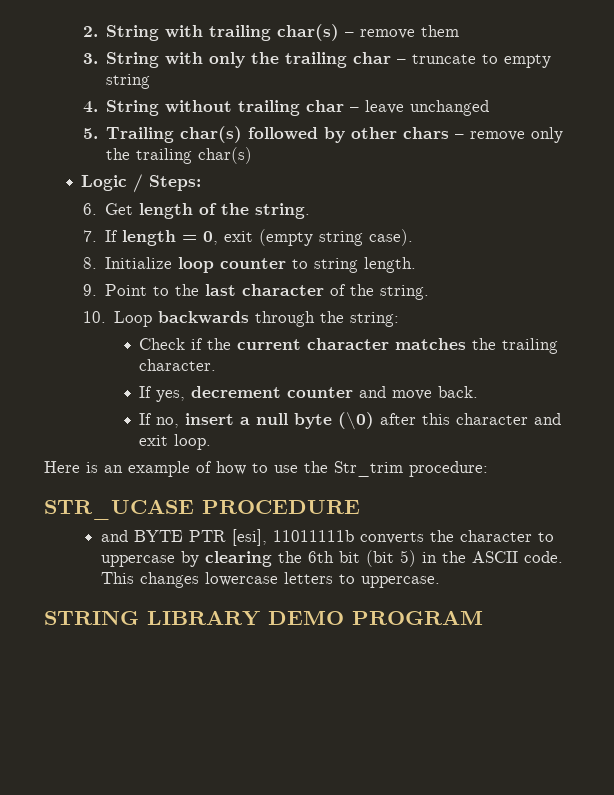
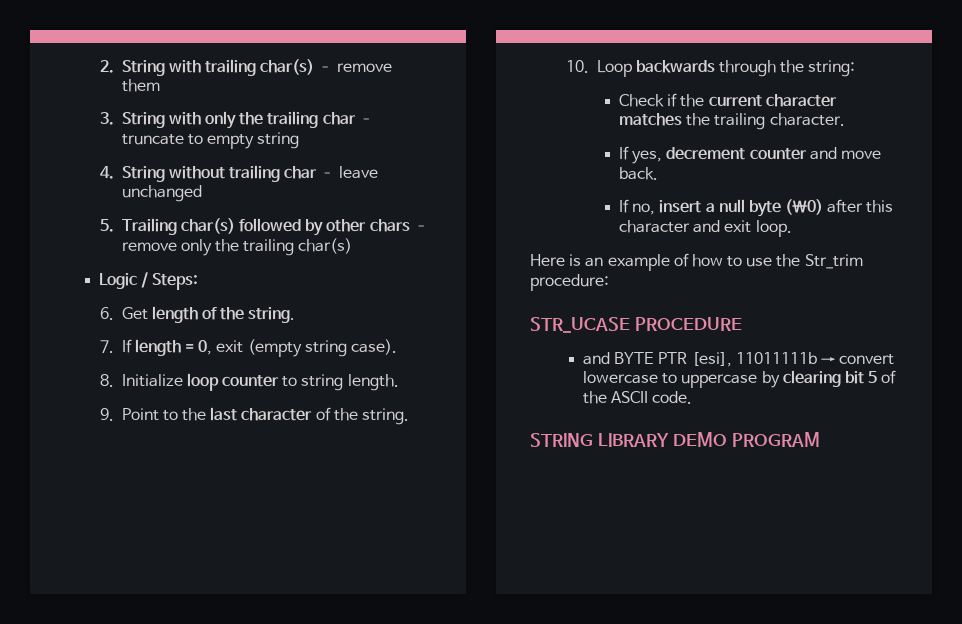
- and BYTE PTR [esi], 11011111b converts the character to uppercase by clearing the 6th bit (bit 5) in the ASCII code. This changes lowercase letters to uppercase.
+ and BYTE PTR [esi], 11011111b → convert lowercase to uppercase by clearing bit 5 of the ASCII code.

